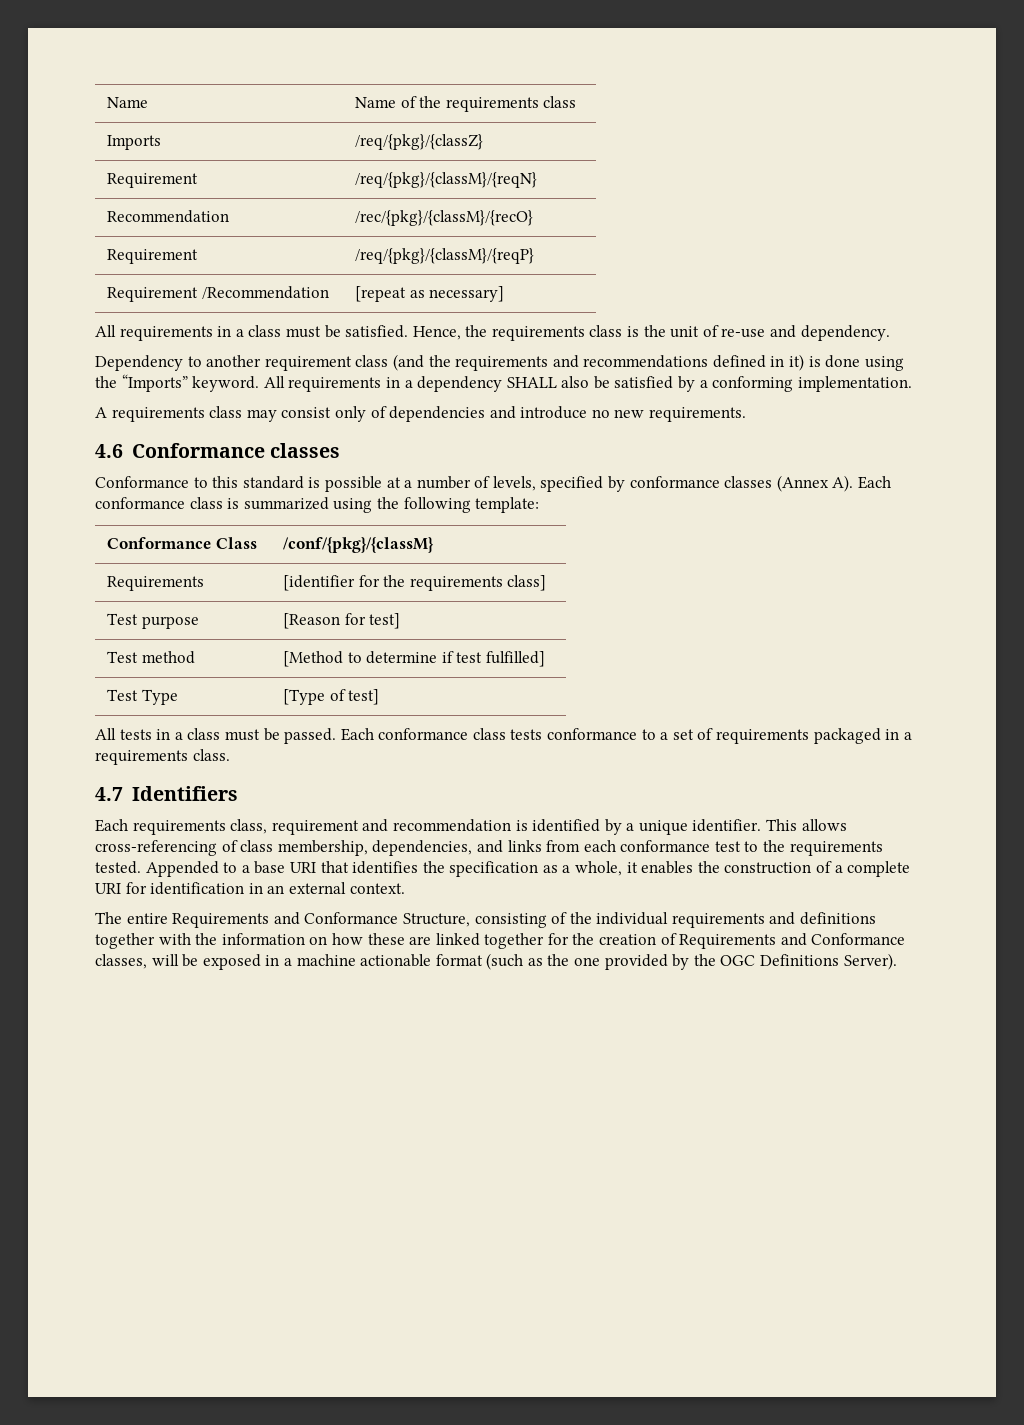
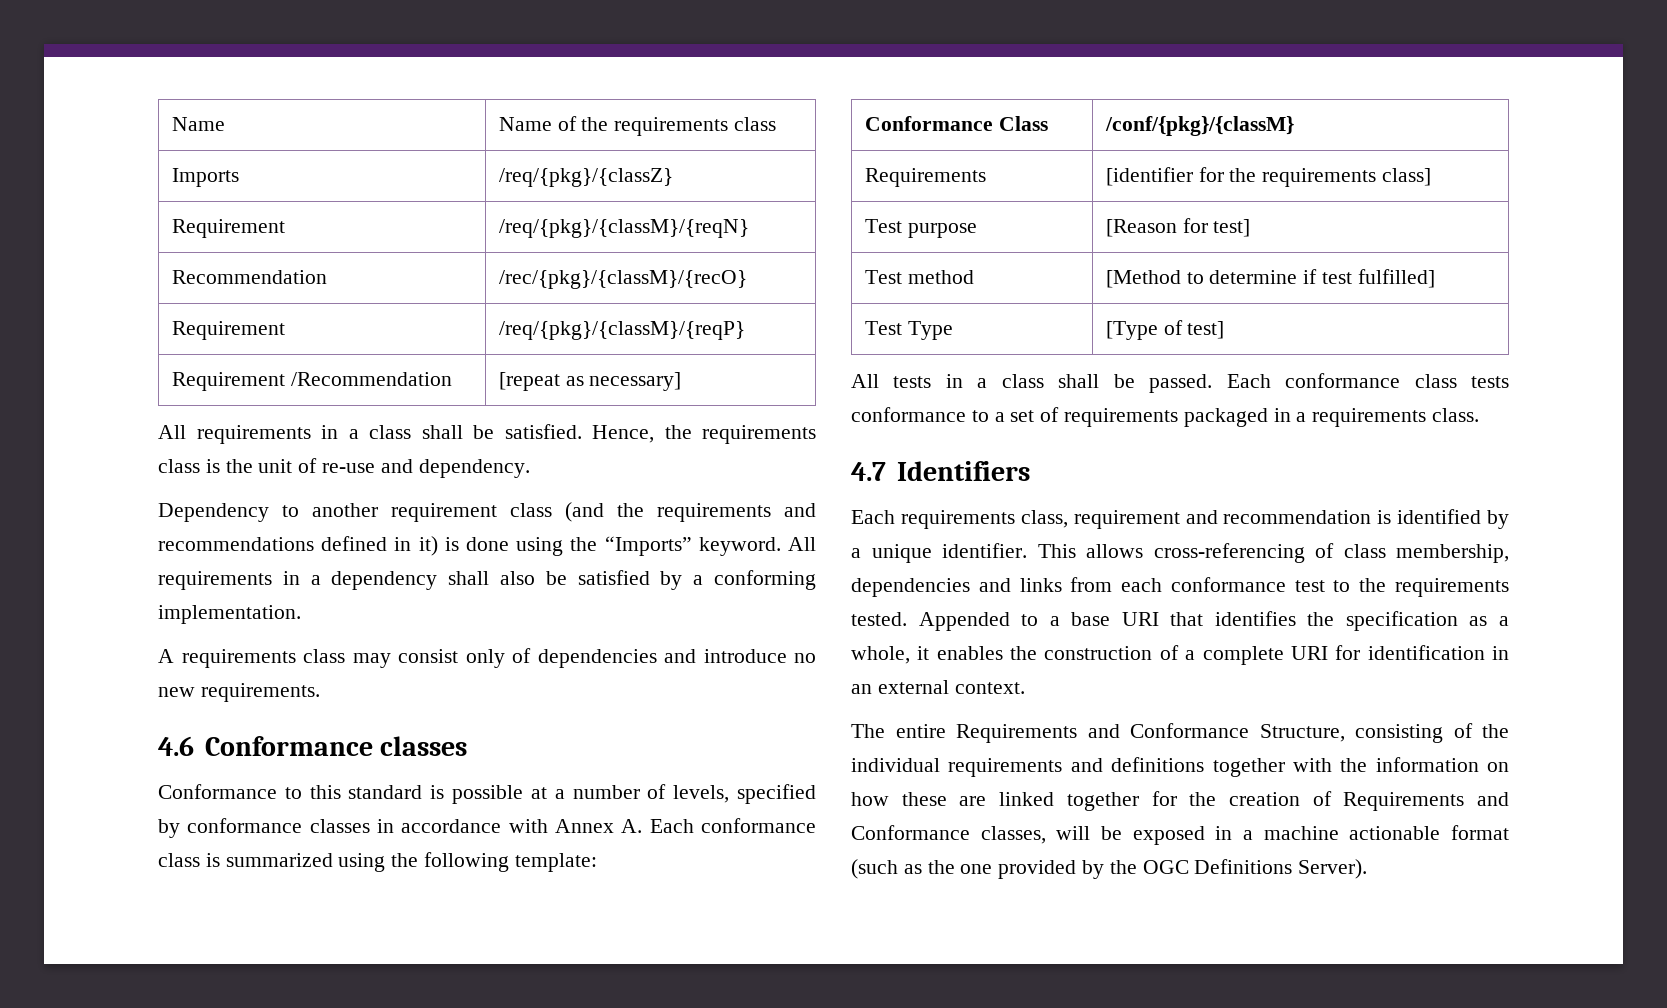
- All requirements in a class must be satisfied.
+ All requirements in a class shall be satisfied.
- All requirements in a dependency SHALL also be satisfied by a conforming implementation.
+ All requirements in a dependency shall also be satisfied by a conforming implementation.
- Conformance to this standard is possible at a number of levels, specified by conformance classes (Annex A). Each conformance class is summarized using the following template:
+ Conformance to this standard is possible at a number of levels, specified by conformance classes in accordance with Annex A. Each conformance class is summarized using the following template:
- All tests in a class must be passed.
+ All tests in a class shall be passed.
- This allows cross-referencing of class membership, dependencies, and links from each conformance test to the requirements tested.
+ This allows cross-referencing of class membership, dependencies and links from each conformance test to the requirements tested.

